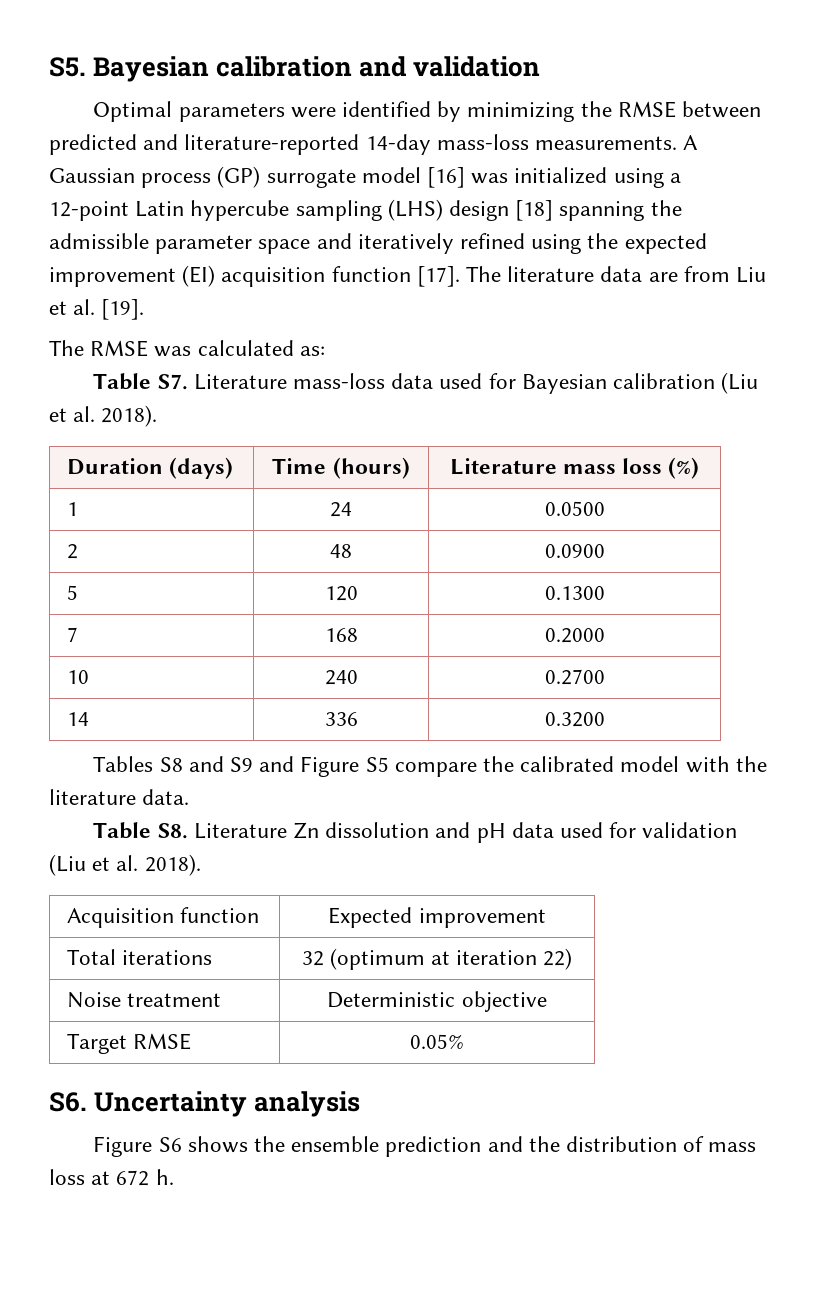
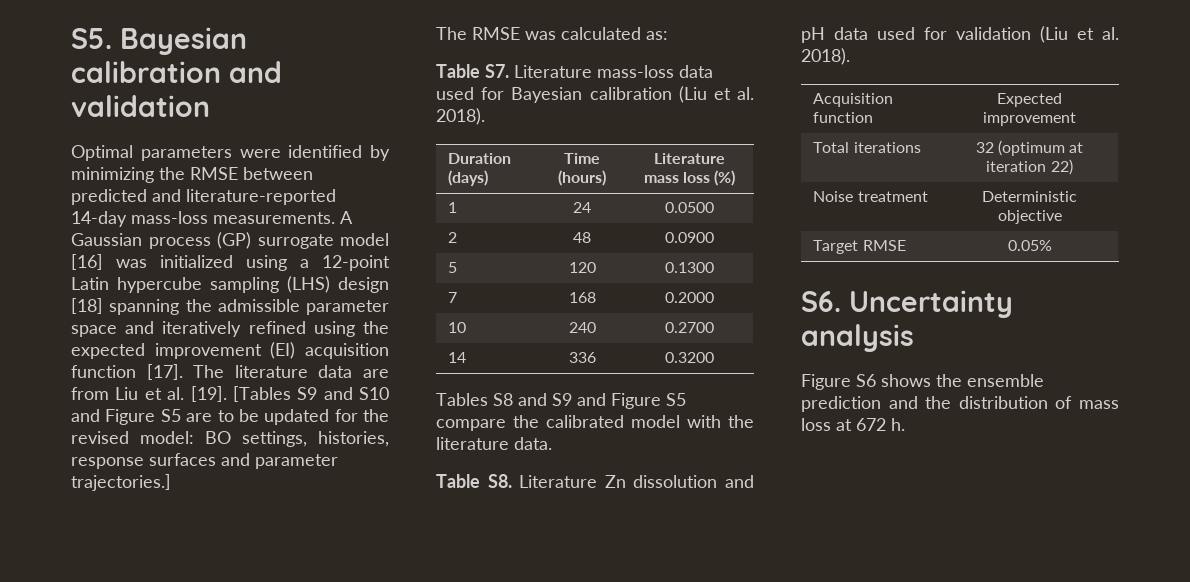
+ [Tables S9 and S10 and Figure S5 are to be updated for the revised model: BO settings, histories, response surfaces and parameter trajectories.]

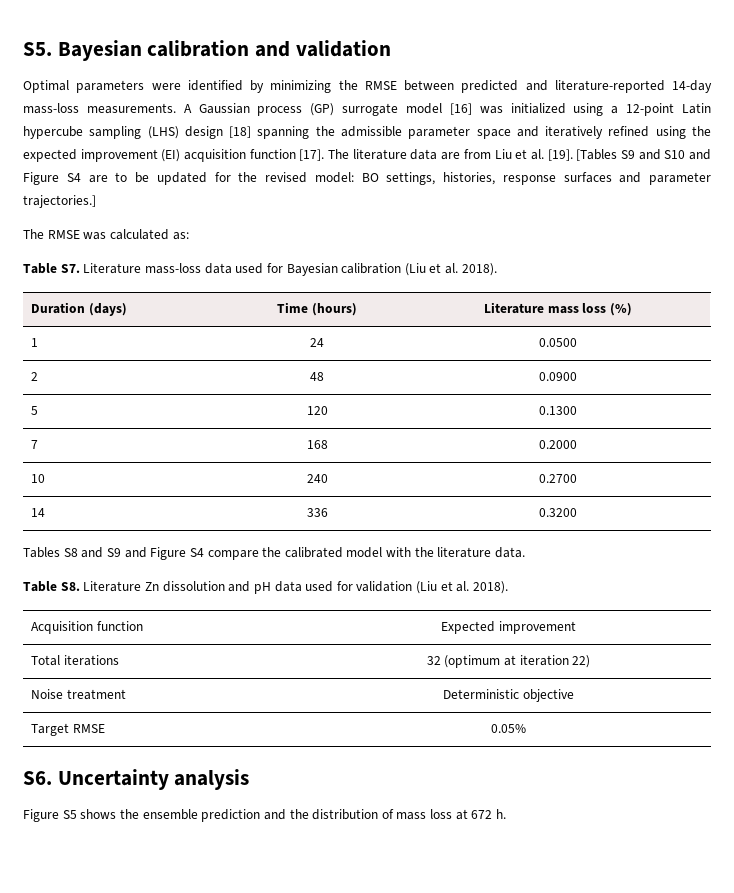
- [Tables S9 and S10 and Figure S5 are to be updated for the revised model: BO settings, histories, response surfaces and parameter trajectories.]
+ [Tables S9 and S10 and Figure S4 are to be updated for the revised model: BO settings, histories, response surfaces and parameter trajectories.]
- Tables S8 and S9 and Figure S5 compare the calibrated model with the literature data.
+ Tables S8 and S9 and Figure S4 compare the calibrated model with the literature data.
- Figure S6 shows the ensemble prediction and the distribution of mass loss at 672 h.
+ Figure S5 shows the ensemble prediction and the distribution of mass loss at 672 h.

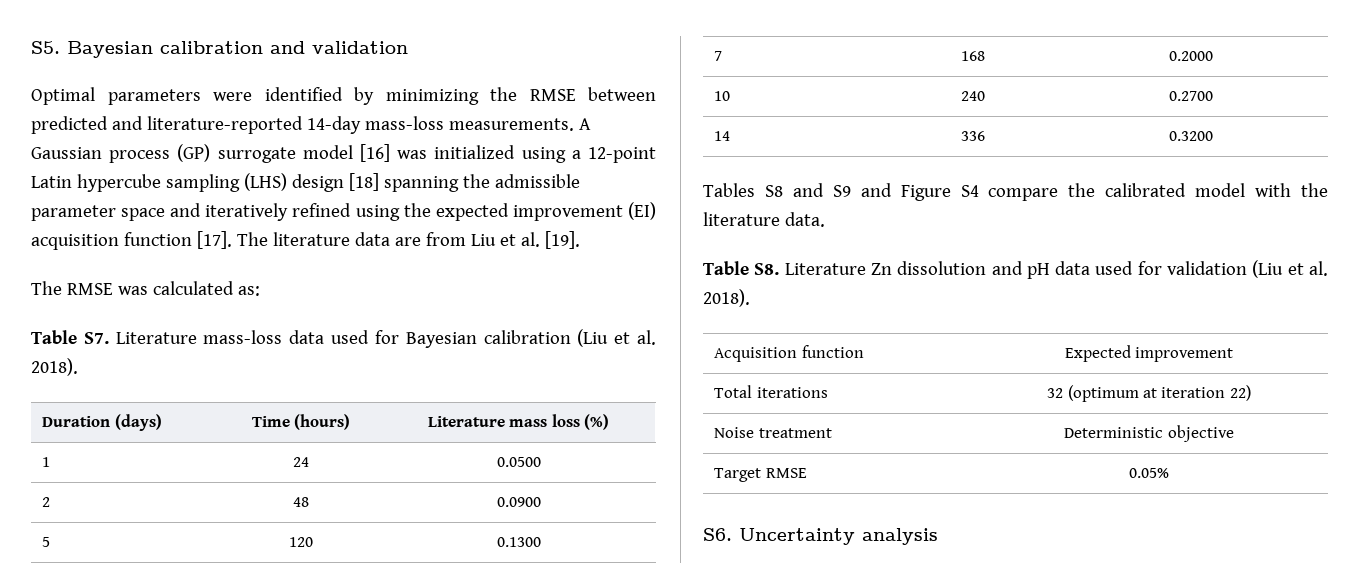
- [Tables S9 and S10 and Figure S4 are to be updated for the revised model: BO settings, histories, response surfaces and parameter trajectories.]
- Figure S5 shows the ensemble prediction and the distribution of mass loss at 672 h.

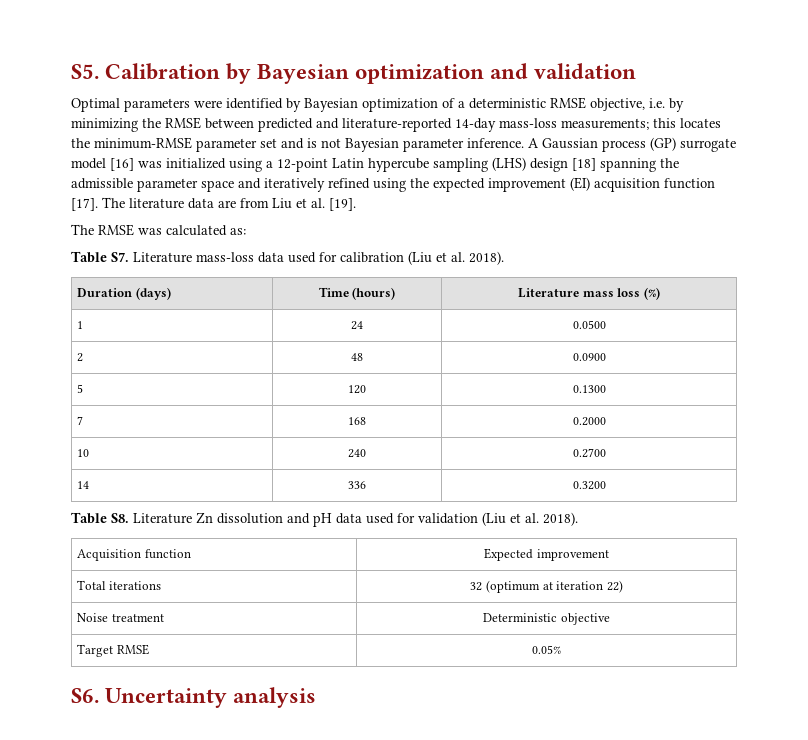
- S5. Bayesian calibration and validation
+ S5. Calibration by Bayesian optimization and validation
- Optimal parameters were identified by minimizing the RMSE between predicted and literature-reported 14-day mass-loss measurements.
+ Optimal parameters were identified by Bayesian optimization of a deterministic RMSE objective, i.e. by minimizing the RMSE between predicted and literature-reported 14-day mass-loss measurements; this locates the minimum-RMSE parameter set and is not Bayesian parameter inference.
- Table S7. Literature mass-loss data used for Bayesian calibration (Liu et al. 2018).
+ Table S7. Literature mass-loss data used for calibration (Liu et al. 2018).
- Tables S8 and S9 and Figure S4 compare the calibrated model with the literature data.

